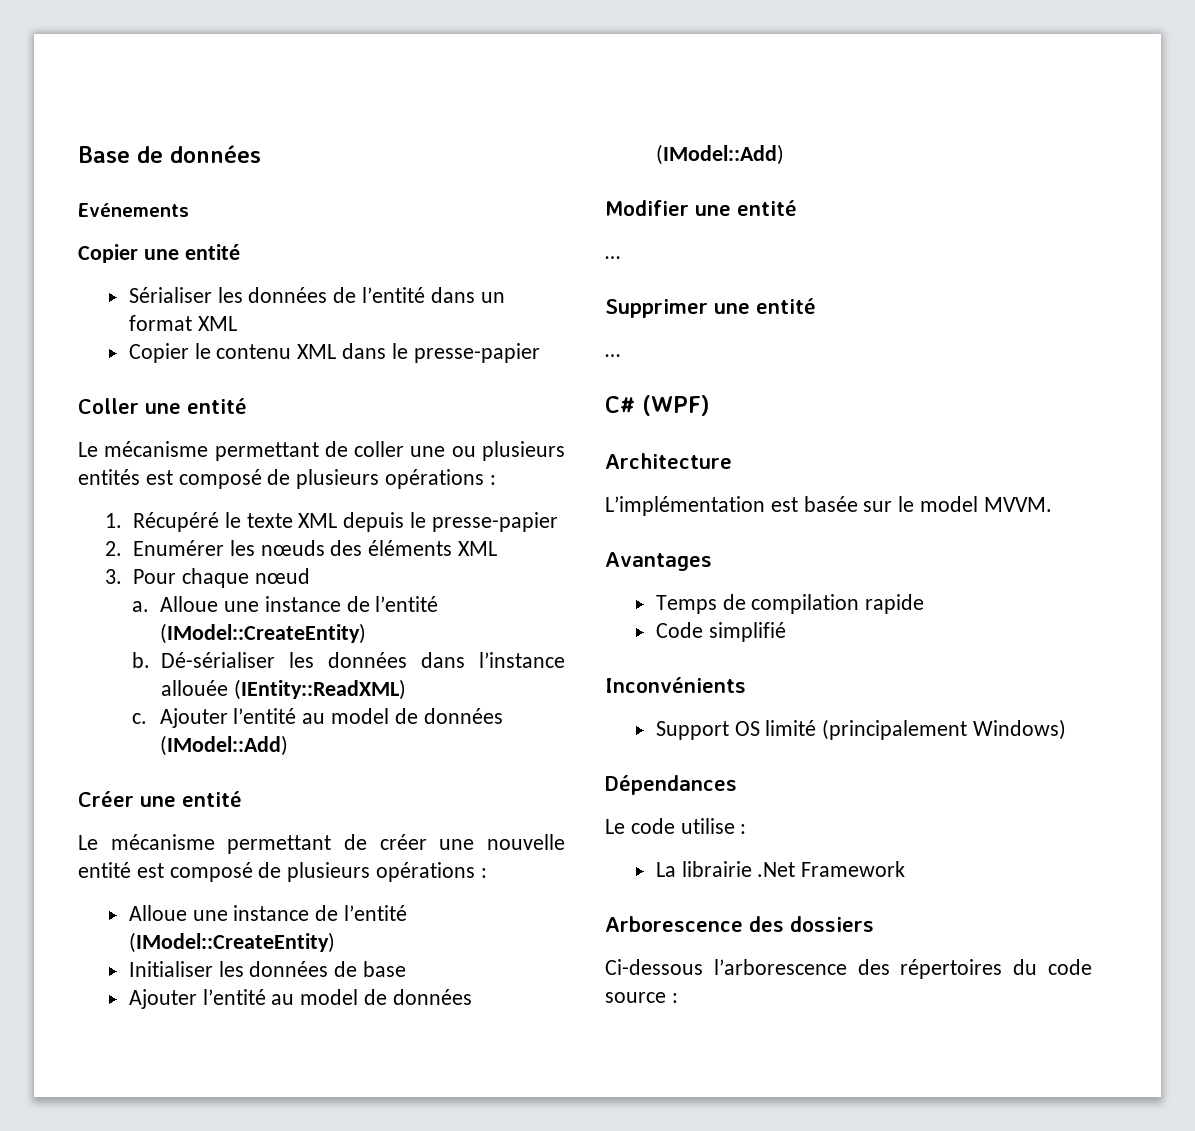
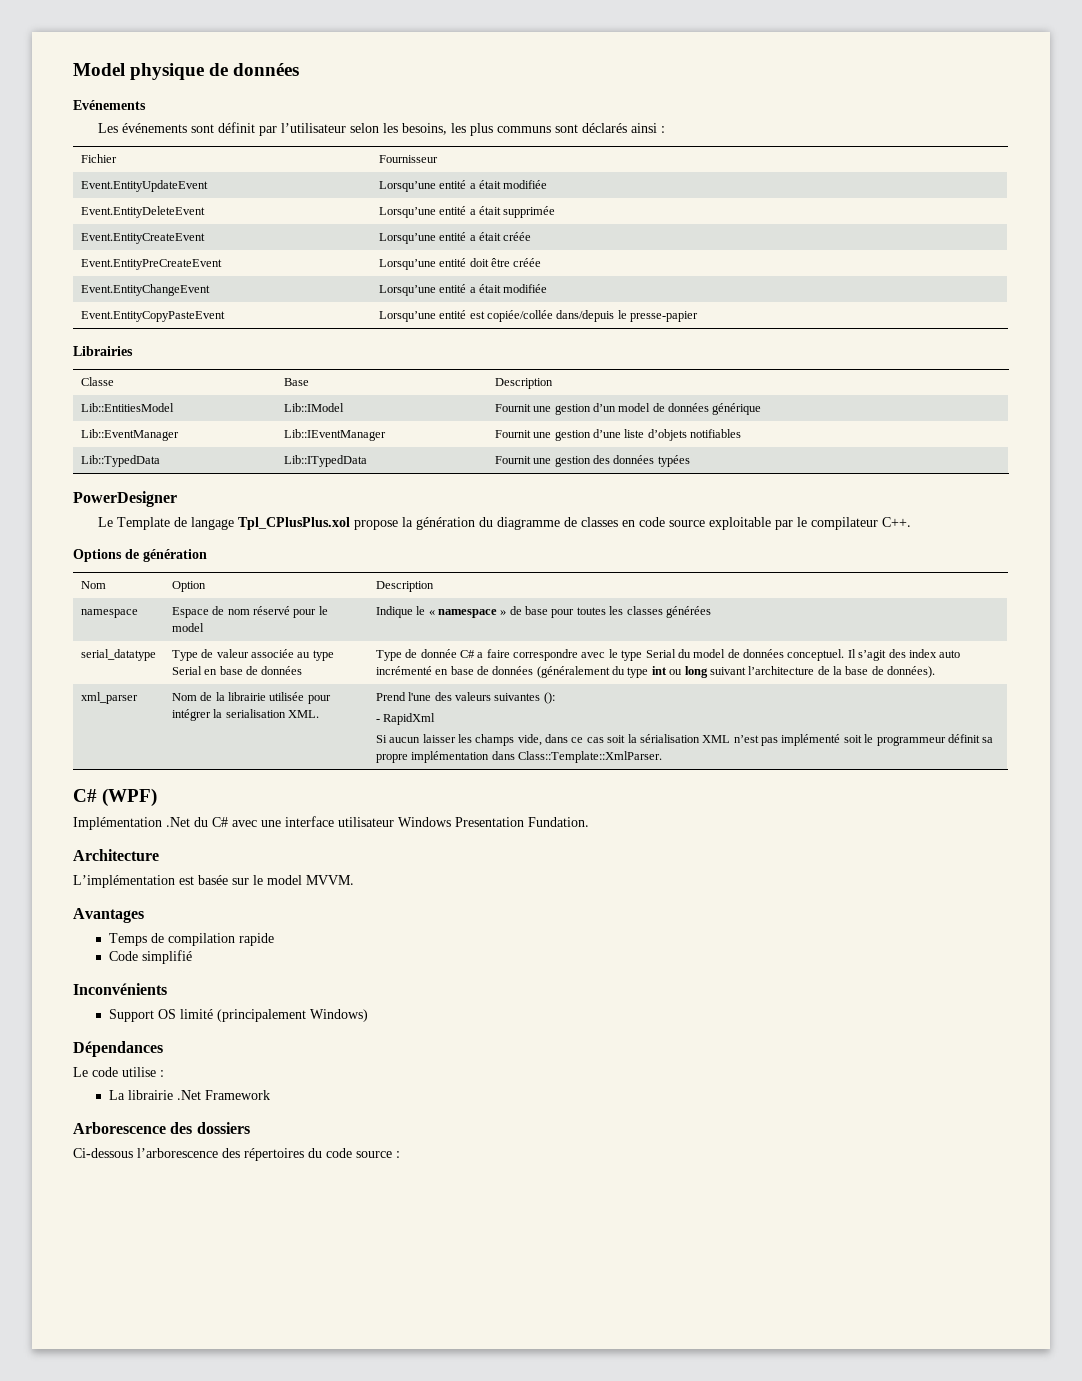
- Base de données
+ Model physique de données
- Copier une entité
- Sérialiser les données de l’entité dans un format XML
- Copier le contenu XML dans le presse-papier
- Coller une entité
- Le mécanisme permettant de coller une ou plusieurs entités est composé de plusieurs opérations :
- 1. Récupéré le texte XML depuis le presse-papier
- 2. Enumérer les nœuds des éléments XML
- 3. Pour chaque nœud
- a. Alloue une instance de l’entité (IModel::CreateEntity)
- b. Dé-sérialiser les données dans l’instance allouée (IEntity::ReadXML)
- c. Ajouter l’entité au model de données (IModel::Add)
- Créer une entité
- Le mécanisme permettant de créer une nouvelle entité est composé de plusieurs opérations :
- Alloue une instance de l’entité (IModel::CreateEntity)
- Initialiser les données de base
- Ajouter l’entité au model de données (IModel::Add)
- Modifier une entité
- …
- Supprimer une entité
- …
+ Les événements sont définit par l’utilisateur selon les besoins, les plus communs sont déclarés ainsi :
+ Fichier | Fournisseur
+ Event.EntityUpdateEvent | Lorsqu’une entité a était modifiée
+ Event.EntityDeleteEvent | Lorsqu’une entité a était supprimée
+ Event.EntityCreateEvent | Lorsqu’une entité a était créée
+ Event.EntityPreCreateEvent | Lorsqu’une entité doit être créée
+ Event.EntityChangeEvent | Lorsqu’une entité a était modifiée
+ Event.EntityCopyPasteEvent | Lorsqu’une entité est copiée/collée dans/depuis le presse-papier
+ Librairies
+ Classe | Base | Description
+ Lib::EntitiesModel | Lib::IModel | Fournit une gestion d’un model de données générique
+ Lib::EventManager | Lib::IEventManager | Fournit une gestion d’une liste d’objets notifiables
+ Lib::TypedData | Lib::ITypedData | Fournit une gestion des données typées
+ PowerDesigner
+ Le Template de langage Tpl_CPlusPlus.xol propose la génération du diagramme de classes en code source exploitable par le compilateur C++.
+ Options de génération
+ Nom | Option | Description
+ namespace | Espace de nom réservé pour le model | Indique le « namespace » de base pour toutes les classes générées
+ serial_datatype | Type de valeur associée au type Serial en base de données | Type de donnée C# a faire correspondre avec le type Serial du model de données conceptuel. Il s’agit des index auto incrémenté en base de données (généralement du type int ou long suivant l’architecture de la base de données).
+ xml_parser | Nom de la librairie utilisée pour intégrer la serialisation XML. | Prend l'une des valeurs suivantes ():
+ - RapidXml
+ Si aucun laisser les champs vide, dans ce cas soit la sérialisation XML n’est pas implémenté soit le programmeur définit sa propre implémentation dans Class::Template::XmlParser.
  C# (WPF)
+ Implémentation .Net du C# avec une interface utilisateur Windows Presentation Fundation.

